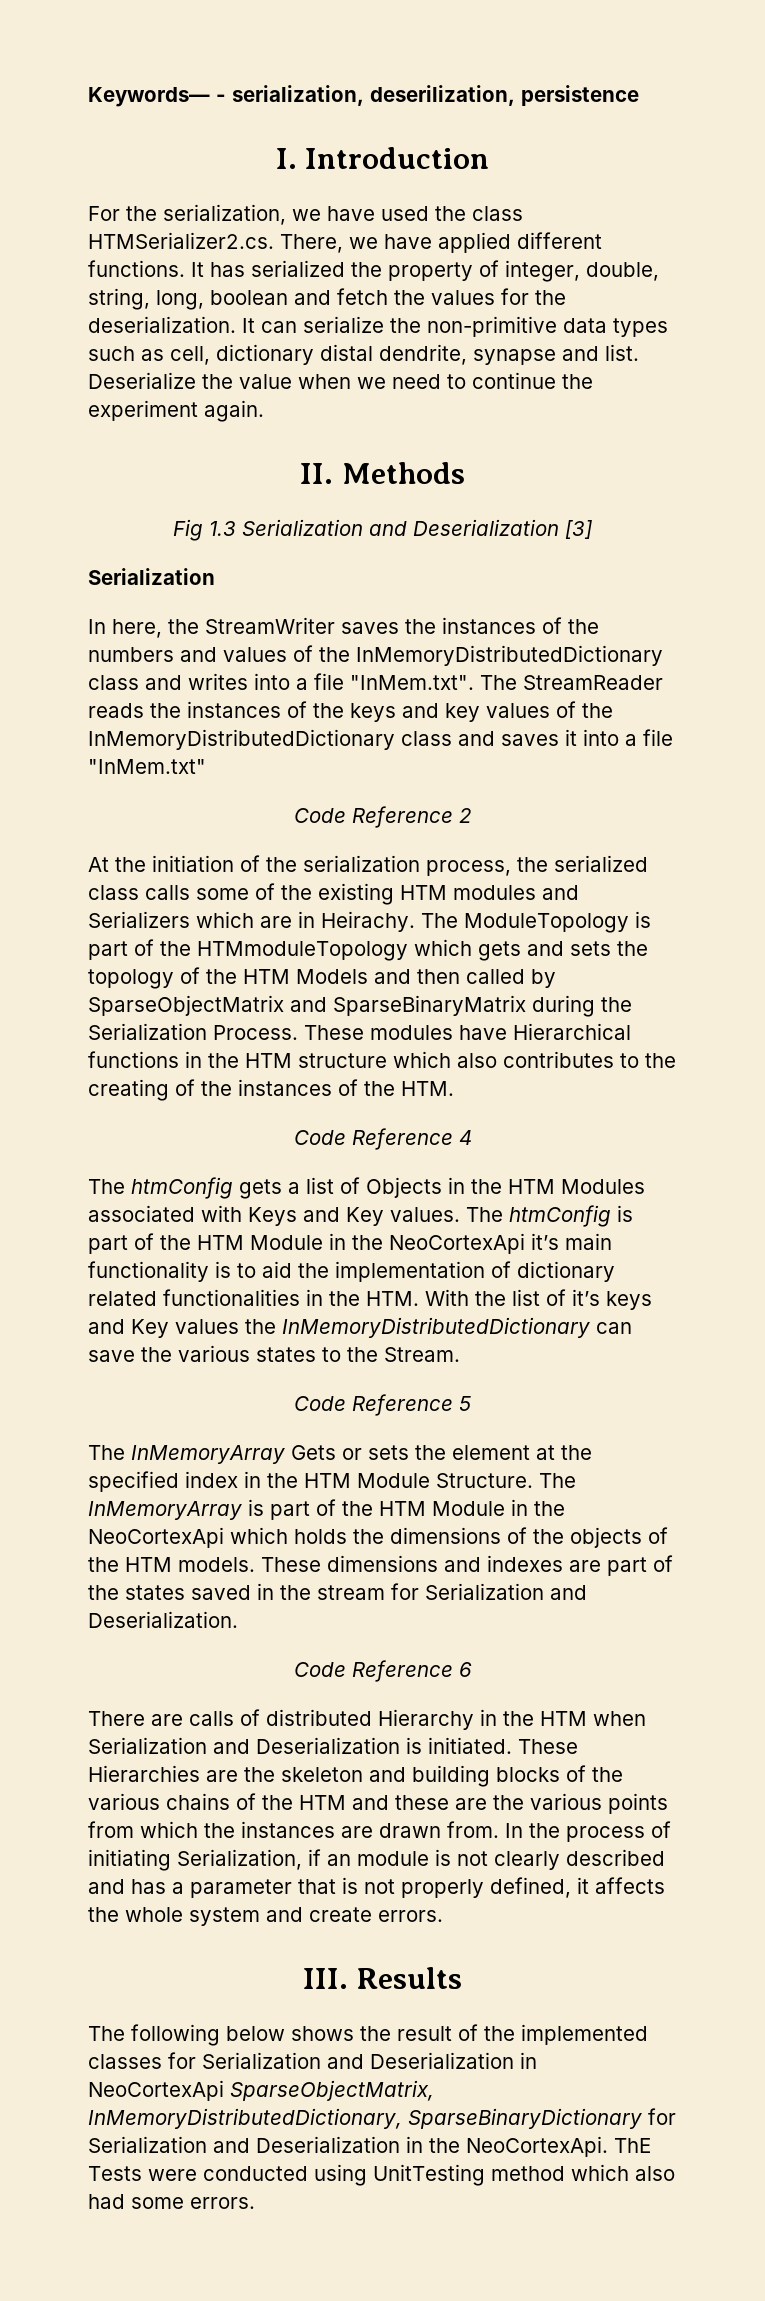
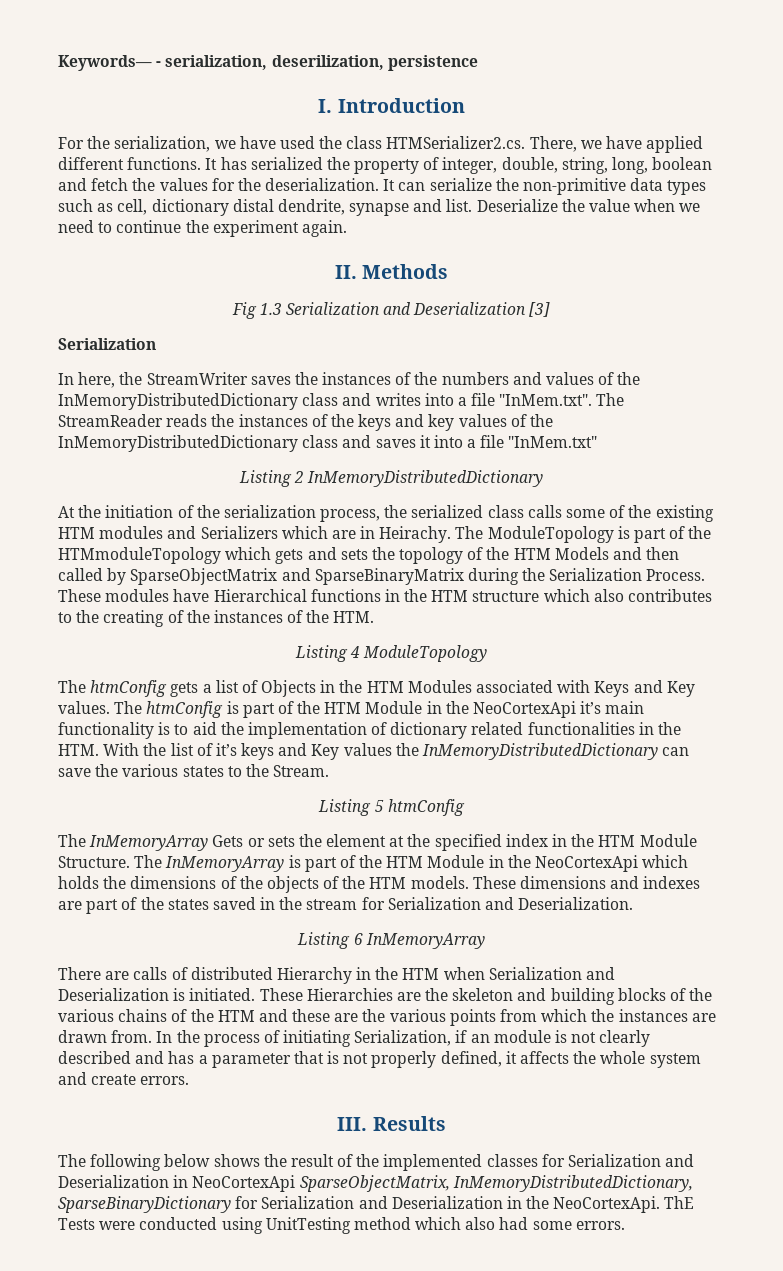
- Code Reference 2
+ Listing 2 InMemoryDistributedDictionary
- Code Reference 4
+ Listing 4 ModuleTopology
- Code Reference 5
+ Listing 5 htmConfig
- Code Reference 6
+ Listing 6 InMemoryArray

